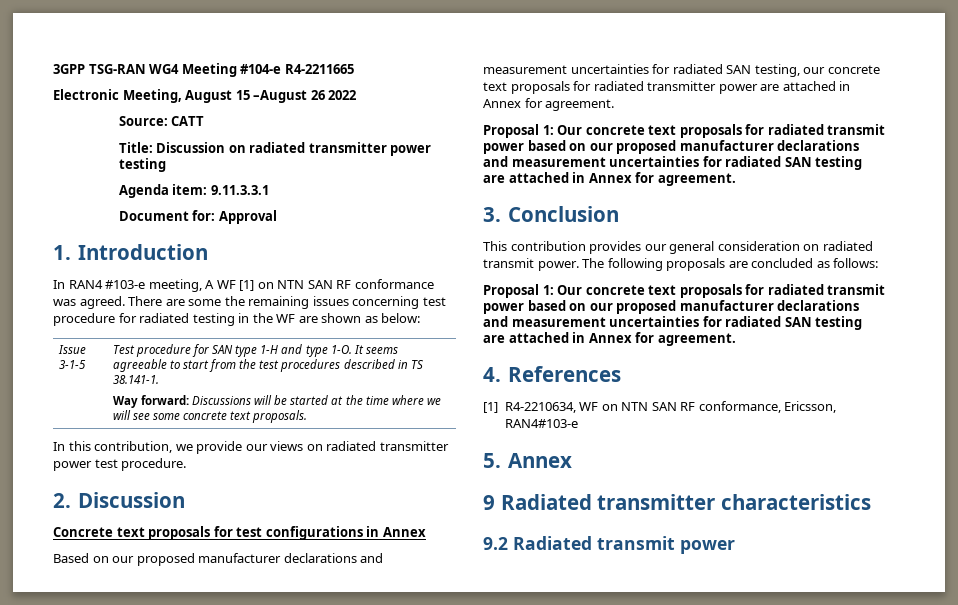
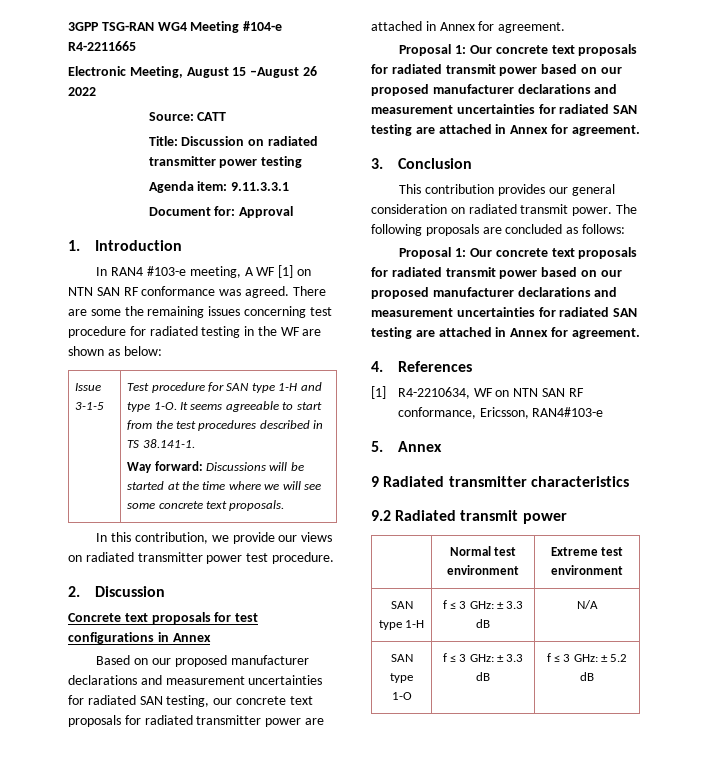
+ | Normal test environment | Extreme test environment
+ SAN type 1-H | f ≤ 3 GHz: ± 3.3 dB | N/A
+ SAN type 1-O | f ≤ 3 GHz: ± 3.3 dB | f ≤ 3 GHz: ± 5.2 dB

